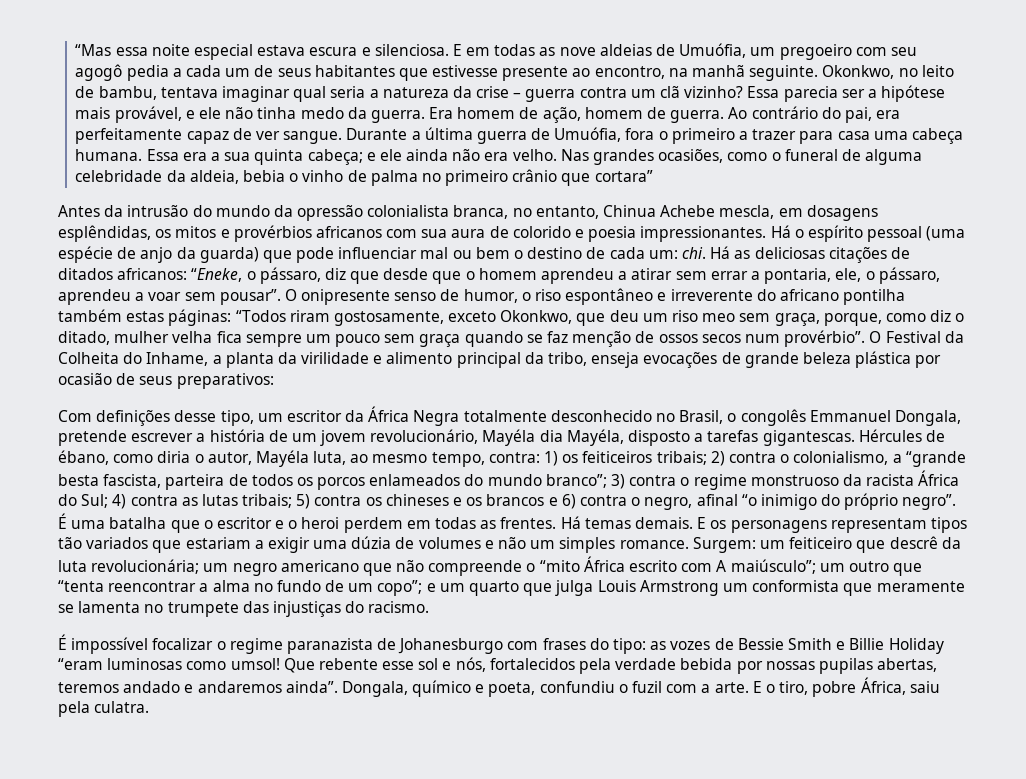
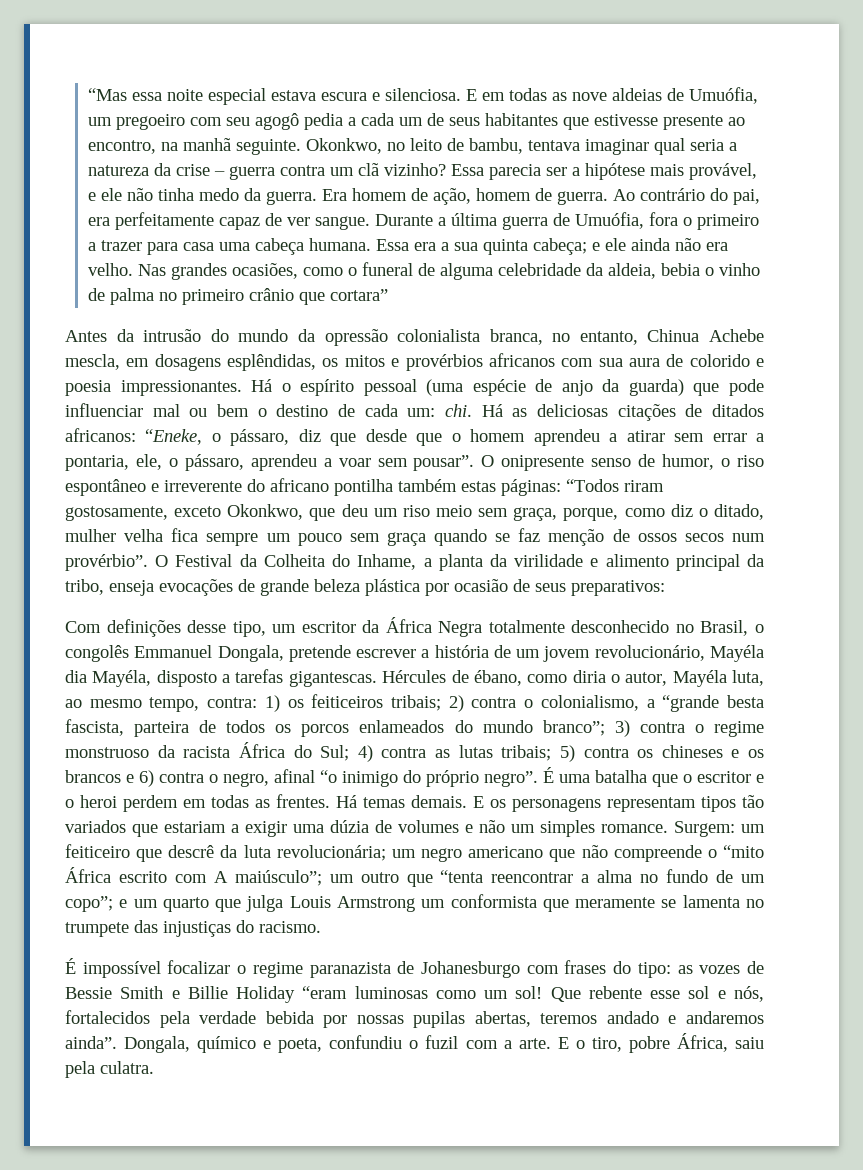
- O onipresente senso de humor, o riso espontâneo e irreverente do africano pontilha também estas páginas: “Todos riram gostosamente, exceto Okonkwo, que deu um riso meo sem graça, porque, como diz o ditado, mulher velha fica sempre um pouco sem graça quando se faz menção de ossos secos num provérbio”.
+ O onipresente senso de humor, o riso espontâneo e irreverente do africano pontilha também estas páginas: “Todos riram gostosamente, exceto Okonkwo, que deu um riso meio sem graça, porque, como diz o ditado, mulher velha fica sempre um pouco sem graça quando se faz menção de ossos secos num provérbio”.
- É impossível focalizar o regime paranazista de Johanesburgo com frases do tipo: as vozes de Bessie Smith e Billie Holiday “eram luminosas como umsol!
+ É impossível focalizar o regime paranazista de Johanesburgo com frases do tipo: as vozes de Bessie Smith e Billie Holiday “eram luminosas como um sol!

